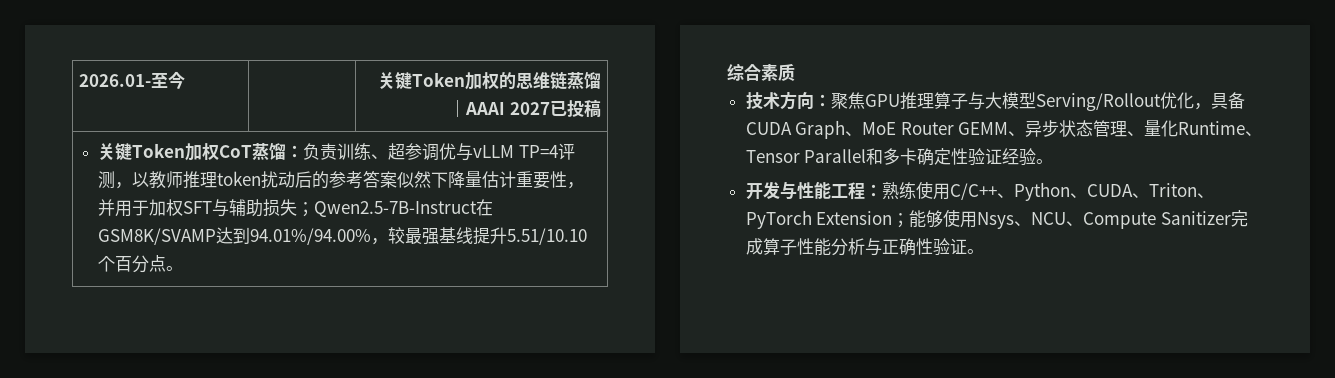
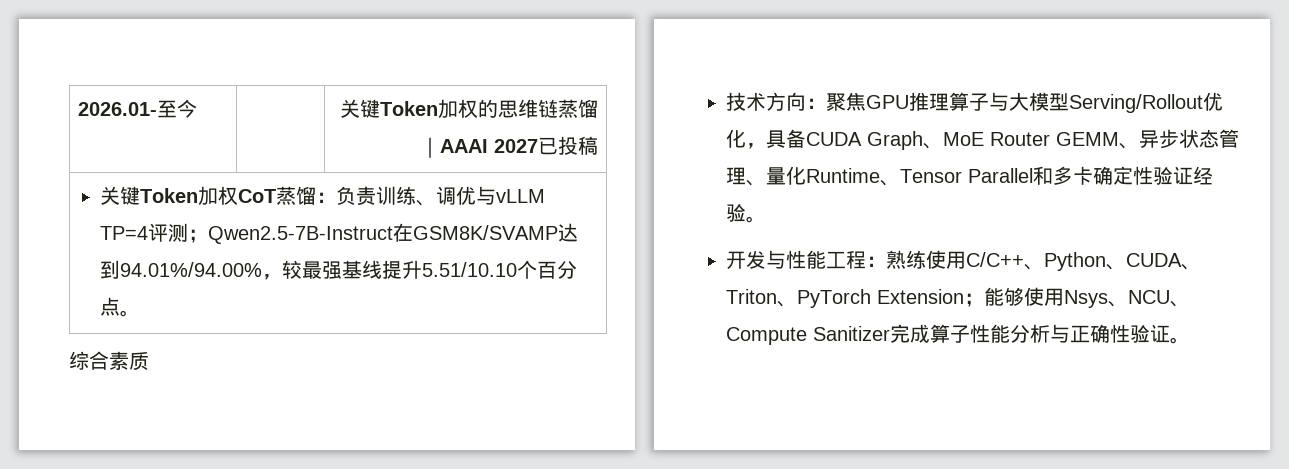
- 关键Token加权CoT蒸馏：负责训练、超参调优与vLLM TP=4评测，以教师推理token扰动后的参考答案似然下降量估计重要性，并用于加权SFT与辅助损失；Qwen2.5-7B-Instruct在GSM8K/SVAMP达到94.01%/94.00%，较最强基线提升5.51/10.10个百分点。
+ 关键Token加权CoT蒸馏：负责训练、调优与vLLM TP=4评测；Qwen2.5-7B-Instruct在GSM8K/SVAMP达到94.01%/94.00%，较最强基线提升5.51/10.10个百分点。

